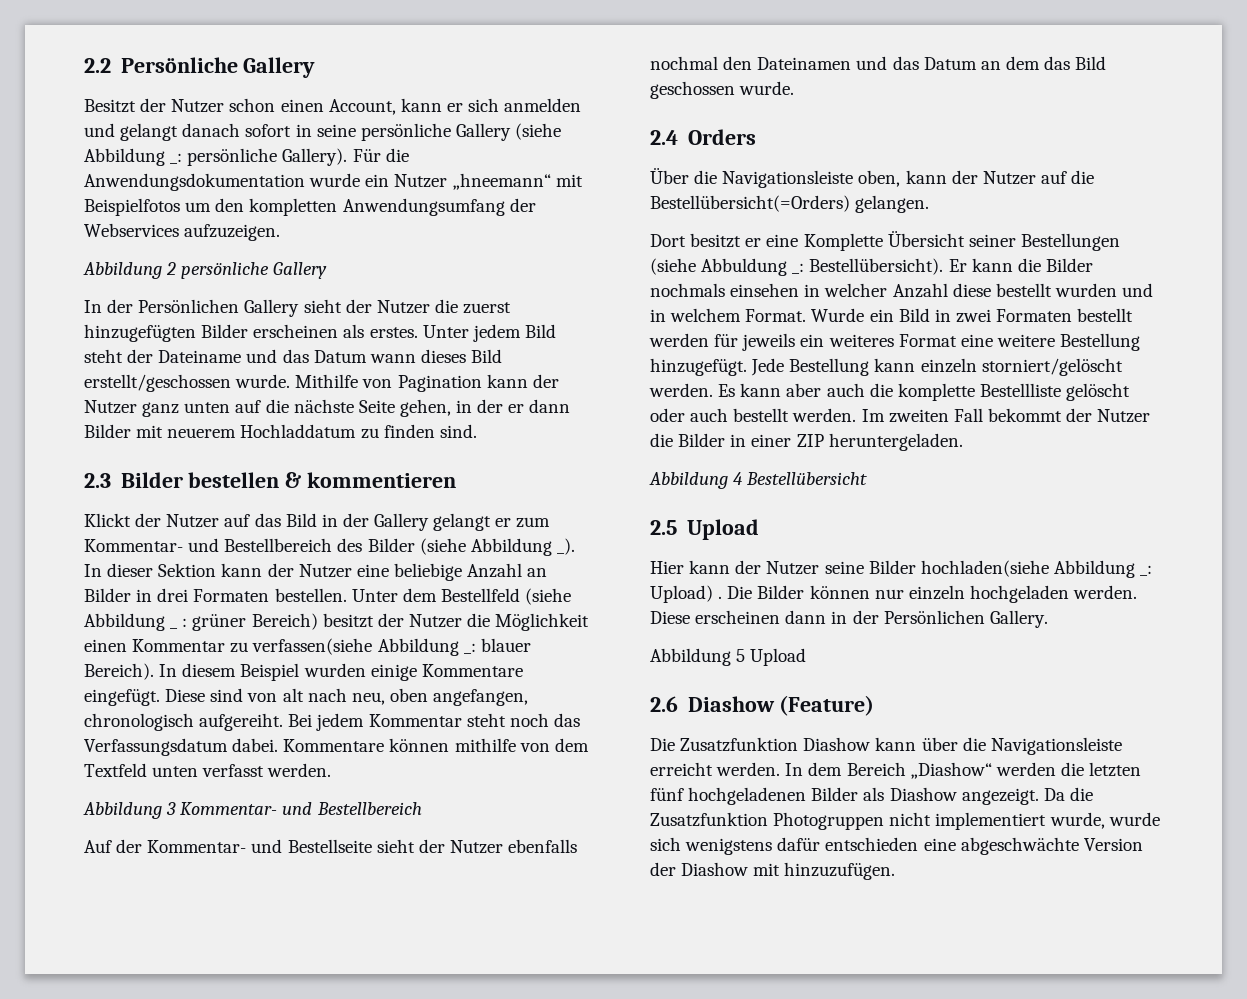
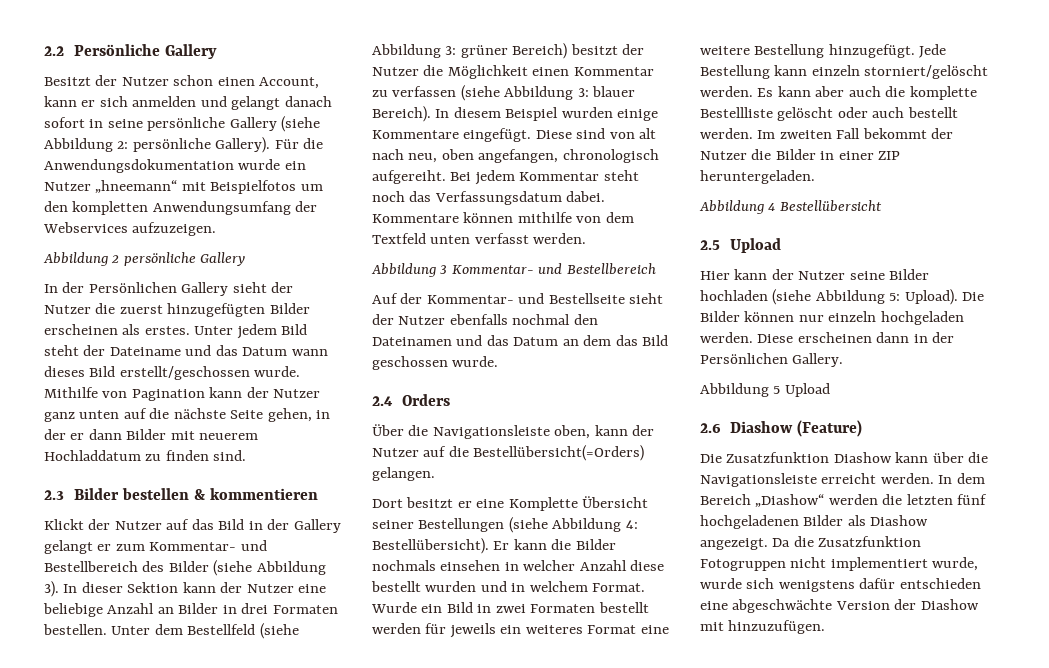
- Besitzt der Nutzer schon einen Account, kann er sich anmelden und gelangt danach sofort in seine persönliche Gallery (siehe Abbildung _: persönliche Gallery).
+ Besitzt der Nutzer schon einen Account, kann er sich anmelden und gelangt danach sofort in seine persönliche Gallery (siehe Abbildung 2: persönliche Gallery).
- Klickt der Nutzer auf das Bild in der Gallery gelangt er zum Kommentar- und Bestellbereich des Bilder (siehe Abbildung _).
+ Klickt der Nutzer auf das Bild in der Gallery gelangt er zum Kommentar- und Bestellbereich des Bilder (siehe Abbildung 3).
- Unter dem Bestellfeld (siehe Abbildung _ : grüner Bereich) besitzt der Nutzer die Möglichkeit einen Kommentar zu verfassen(siehe Abbildung _: blauer Bereich).
+ Unter dem Bestellfeld (siehe Abbildung 3: grüner Bereich) besitzt der Nutzer die Möglichkeit einen Kommentar zu verfassen (siehe Abbildung 3: blauer Bereich).
- Dort besitzt er eine Komplette Übersicht seiner Bestellungen (siehe Abbuldung _: Bestellübersicht).
+ Dort besitzt er eine Komplette Übersicht seiner Bestellungen (siehe Abbildung 4: Bestellübersicht).
- Hier kann der Nutzer seine Bilder hochladen(siehe Abbildung _: Upload) .
+ Hier kann der Nutzer seine Bilder hochladen (siehe Abbildung 5: Upload).
- Da die Zusatzfunktion Photogruppen nicht implementiert wurde, wurde sich wenigstens dafür entschieden eine abgeschwächte Version der Diashow mit hinzuzufügen.
+ Da die Zusatzfunktion Fotogruppen nicht implementiert wurde, wurde sich wenigstens dafür entschieden eine abgeschwächte Version der Diashow mit hinzuzufügen.

